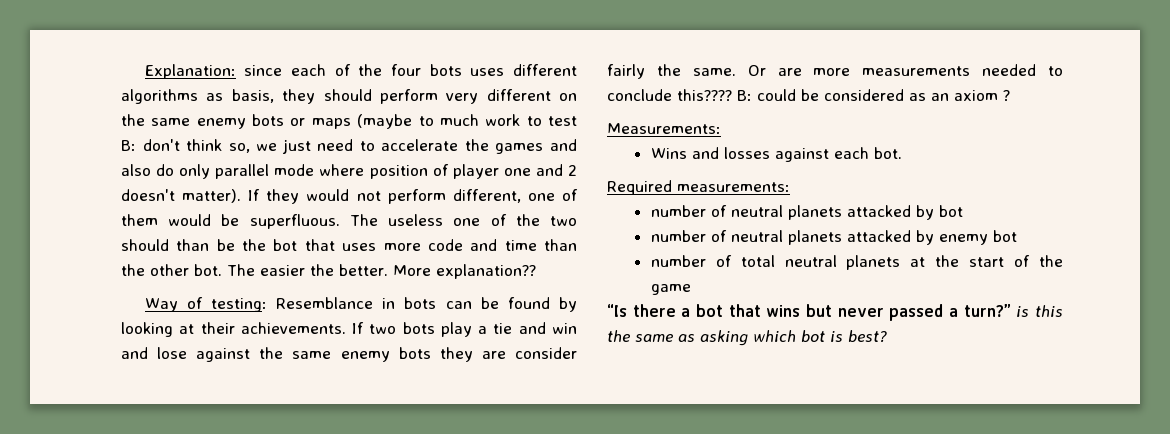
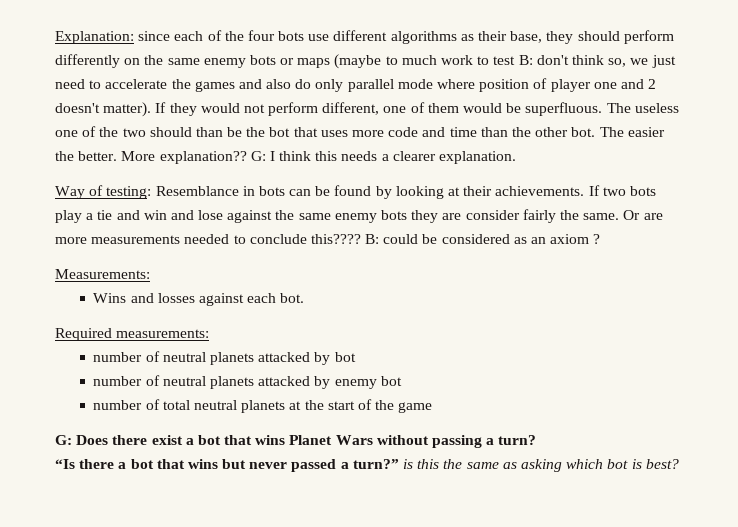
- Explanation: since each of the four bots uses different algorithms as basis, they should perform very different on the same enemy bots or maps (maybe to much work to test B: don't think so, we just need to accelerate the games and also do only parallel mode where position of player one and 2 doesn't matter).
+ Explanation: since each of the four bots use different algorithms as their base, they should perform differently on the same enemy bots or maps (maybe to much work to test B: don't think so, we just need to accelerate the games and also do only parallel mode where position of player one and 2 doesn't matter).
+ G: I think this needs a clearer explanation.
+ G: Does there exist a bot that wins Planet Wars without passing a turn?

